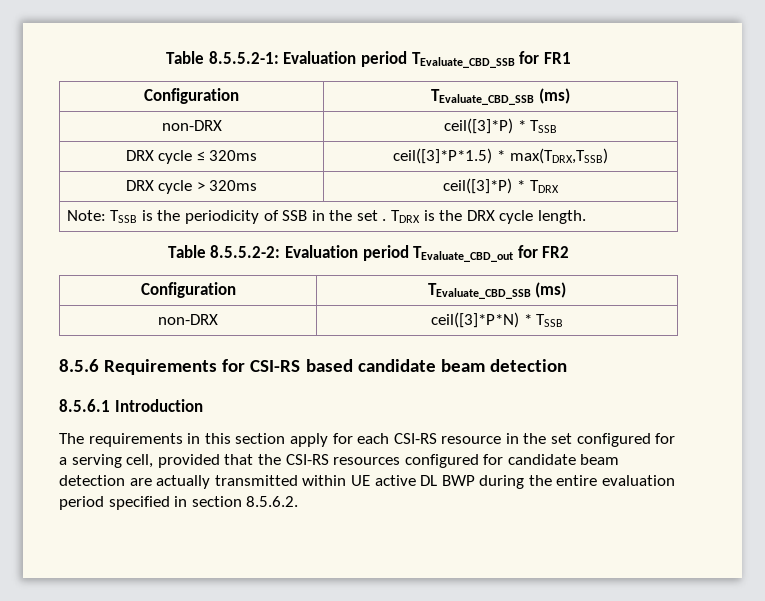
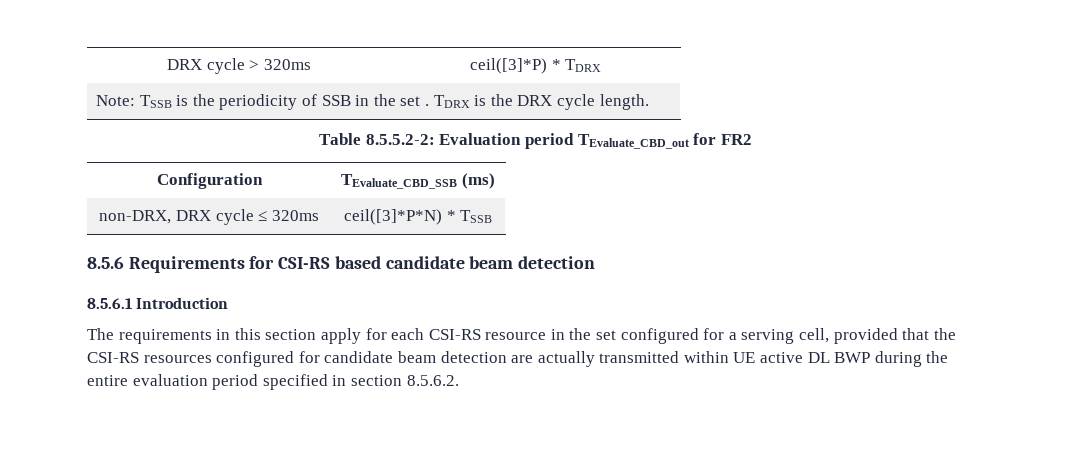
- Table 8.5.5.2-1: Evaluation period TEvaluate_CBD_SSB for FR1
- Configuration | TEvaluate_CBD_SSB (ms)
- non-DRX | ceil([3]*P) * TSSB
- DRX cycle ≤ 320ms | ceil([3]*P*1.5) * max(TDRX,TSSB)
- non-DRX | ceil([3]*P*N) * TSSB
+ non-DRX, DRX cycle ≤ 320ms | ceil([3]*P*N) * TSSB

